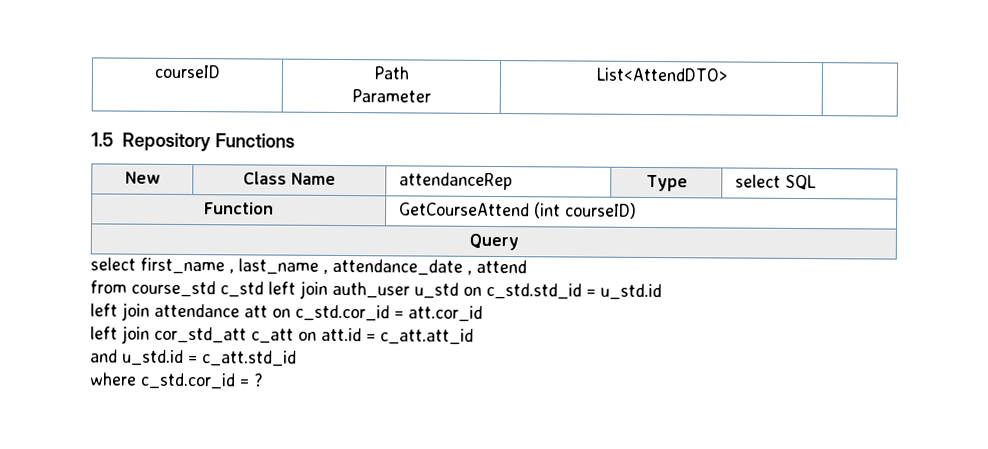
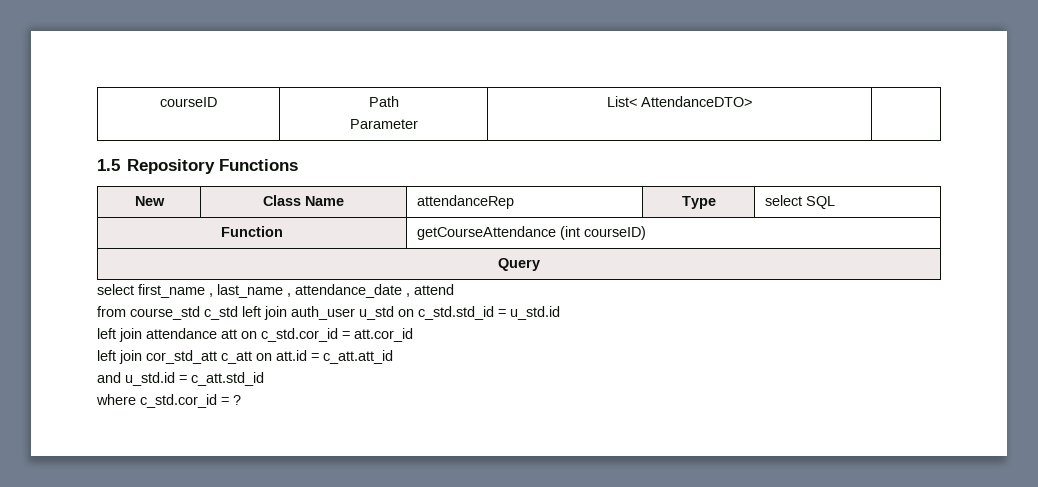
  courseID | Path
- Parameter | List<AttendDTO> |
+ Parameter | List< AttendanceDTO> |
- Function | GetCourseAttend (int courseID)
+ Function | getCourseAttendance (int courseID)

